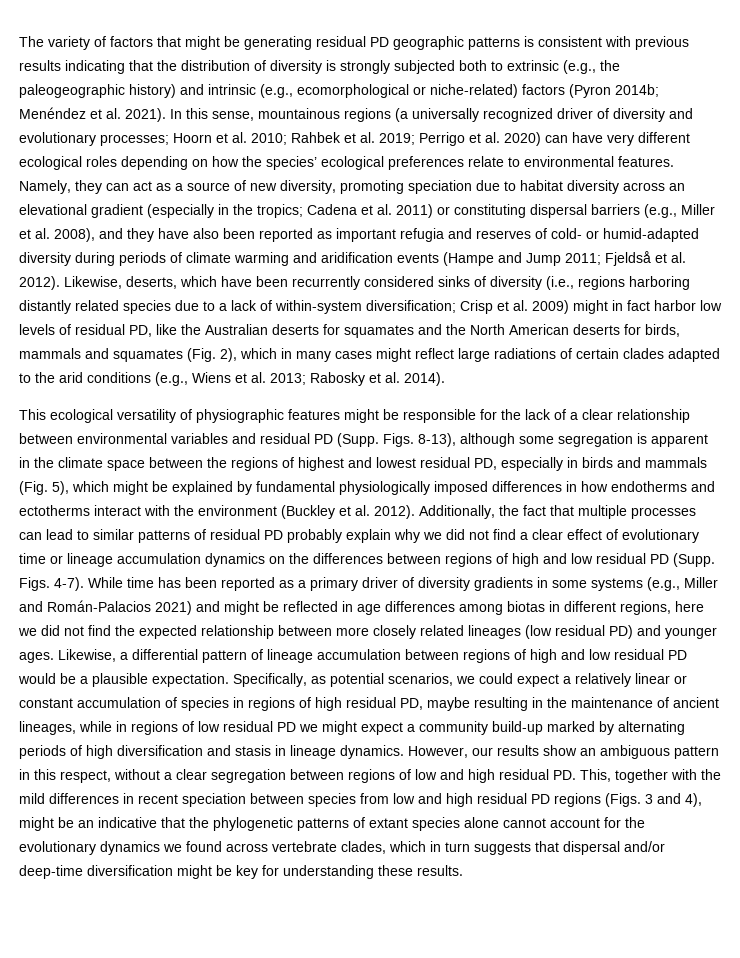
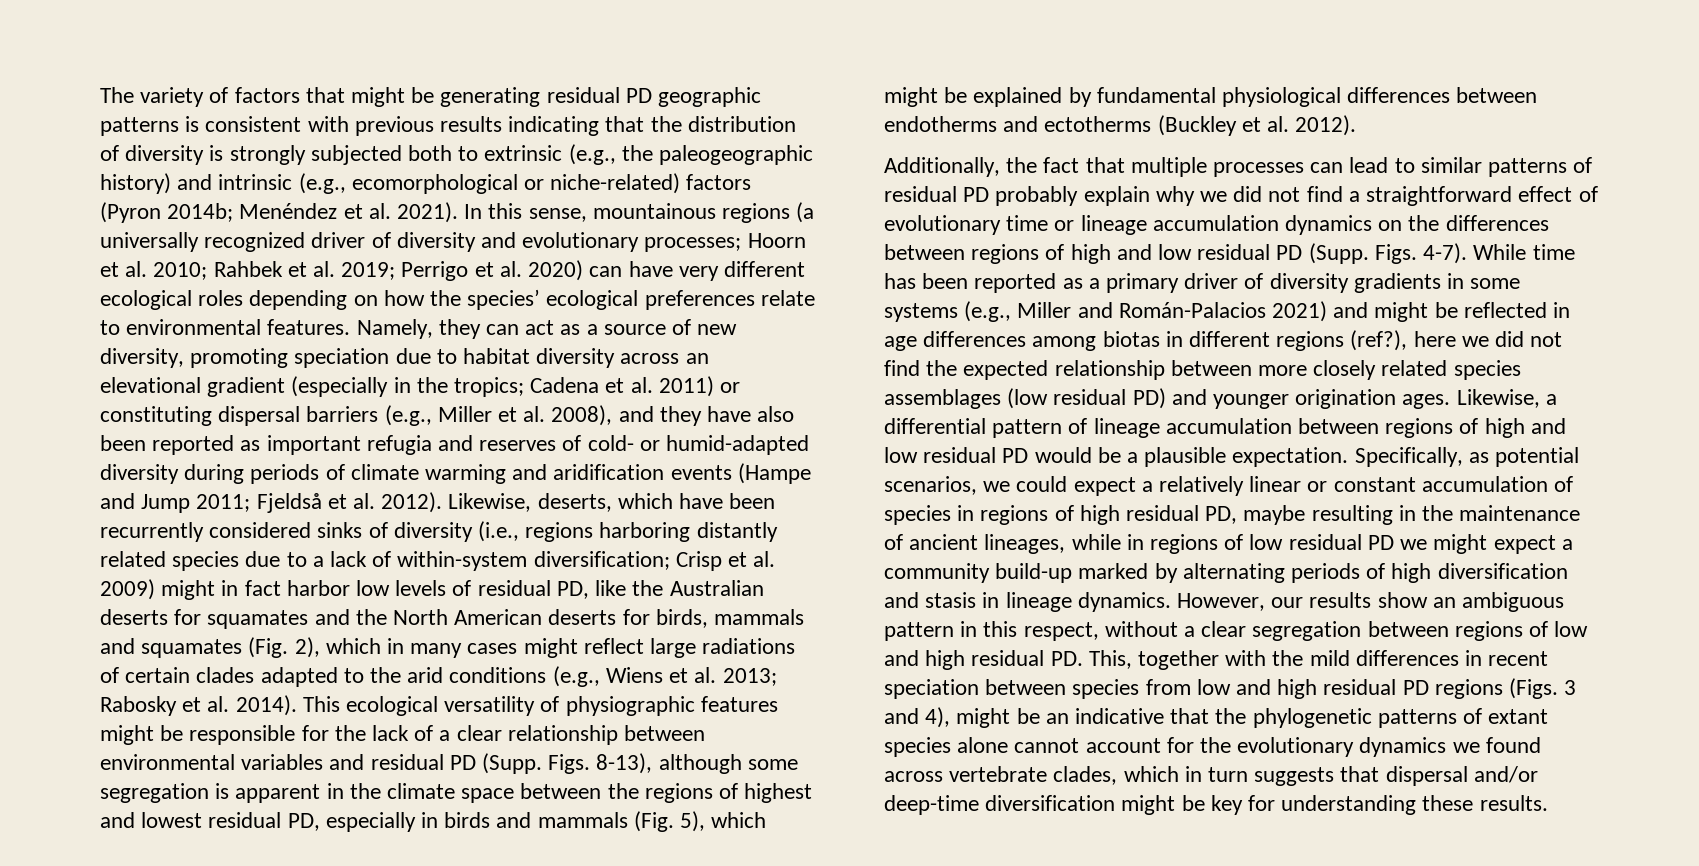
- Rabosky et al. 2014).
- This ecological versatility of physiographic features might be responsible for the lack of a clear relationship between environmental variables and residual PD (Supp.
+ Rabosky et al. 2014). This ecological versatility of physiographic features might be responsible for the lack of a clear relationship between environmental variables and residual PD (Supp.
- Figs. 8-13), although some segregation is apparent in the climate space between the regions of highest and lowest residual PD, especially in birds and mammals (Fig. 5), which might be explained by fundamental physiologically imposed differences in how endotherms and ectotherms interact with the environment (Buckley et al. 2012). Additionally, the fact that multiple processes can lead to similar patterns of residual PD probably explain why we did not find a clear effect of evolutionary time or lineage accumulation dynamics on the differences between regions of high and low residual PD (Supp.
+ Figs. 8-13), although some segregation is apparent in the climate space between the regions of highest and lowest residual PD, especially in birds and mammals (Fig. 5), which might be explained by fundamental physiological differences between endotherms and ectotherms (Buckley et al. 2012).
+ Additionally, the fact that multiple processes can lead to similar patterns of residual PD probably explain why we did not find a straightforward effect of evolutionary time or lineage accumulation dynamics on the differences between regions of high and low residual PD (Supp.
- While time has been reported as a primary driver of diversity gradients in some systems (e.g., Miller and Román-Palacios 2021) and might be reflected in age differences among biotas in different regions, here we did not find the expected relationship between more closely related lineages (low residual PD) and younger ages.
+ While time has been reported as a primary driver of diversity gradients in some systems (e.g., Miller and Román-Palacios 2021) and might be reflected in age differences among biotas in different regions (ref?), here we did not find the expected relationship between more closely related species assemblages (low residual PD) and younger origination ages.

